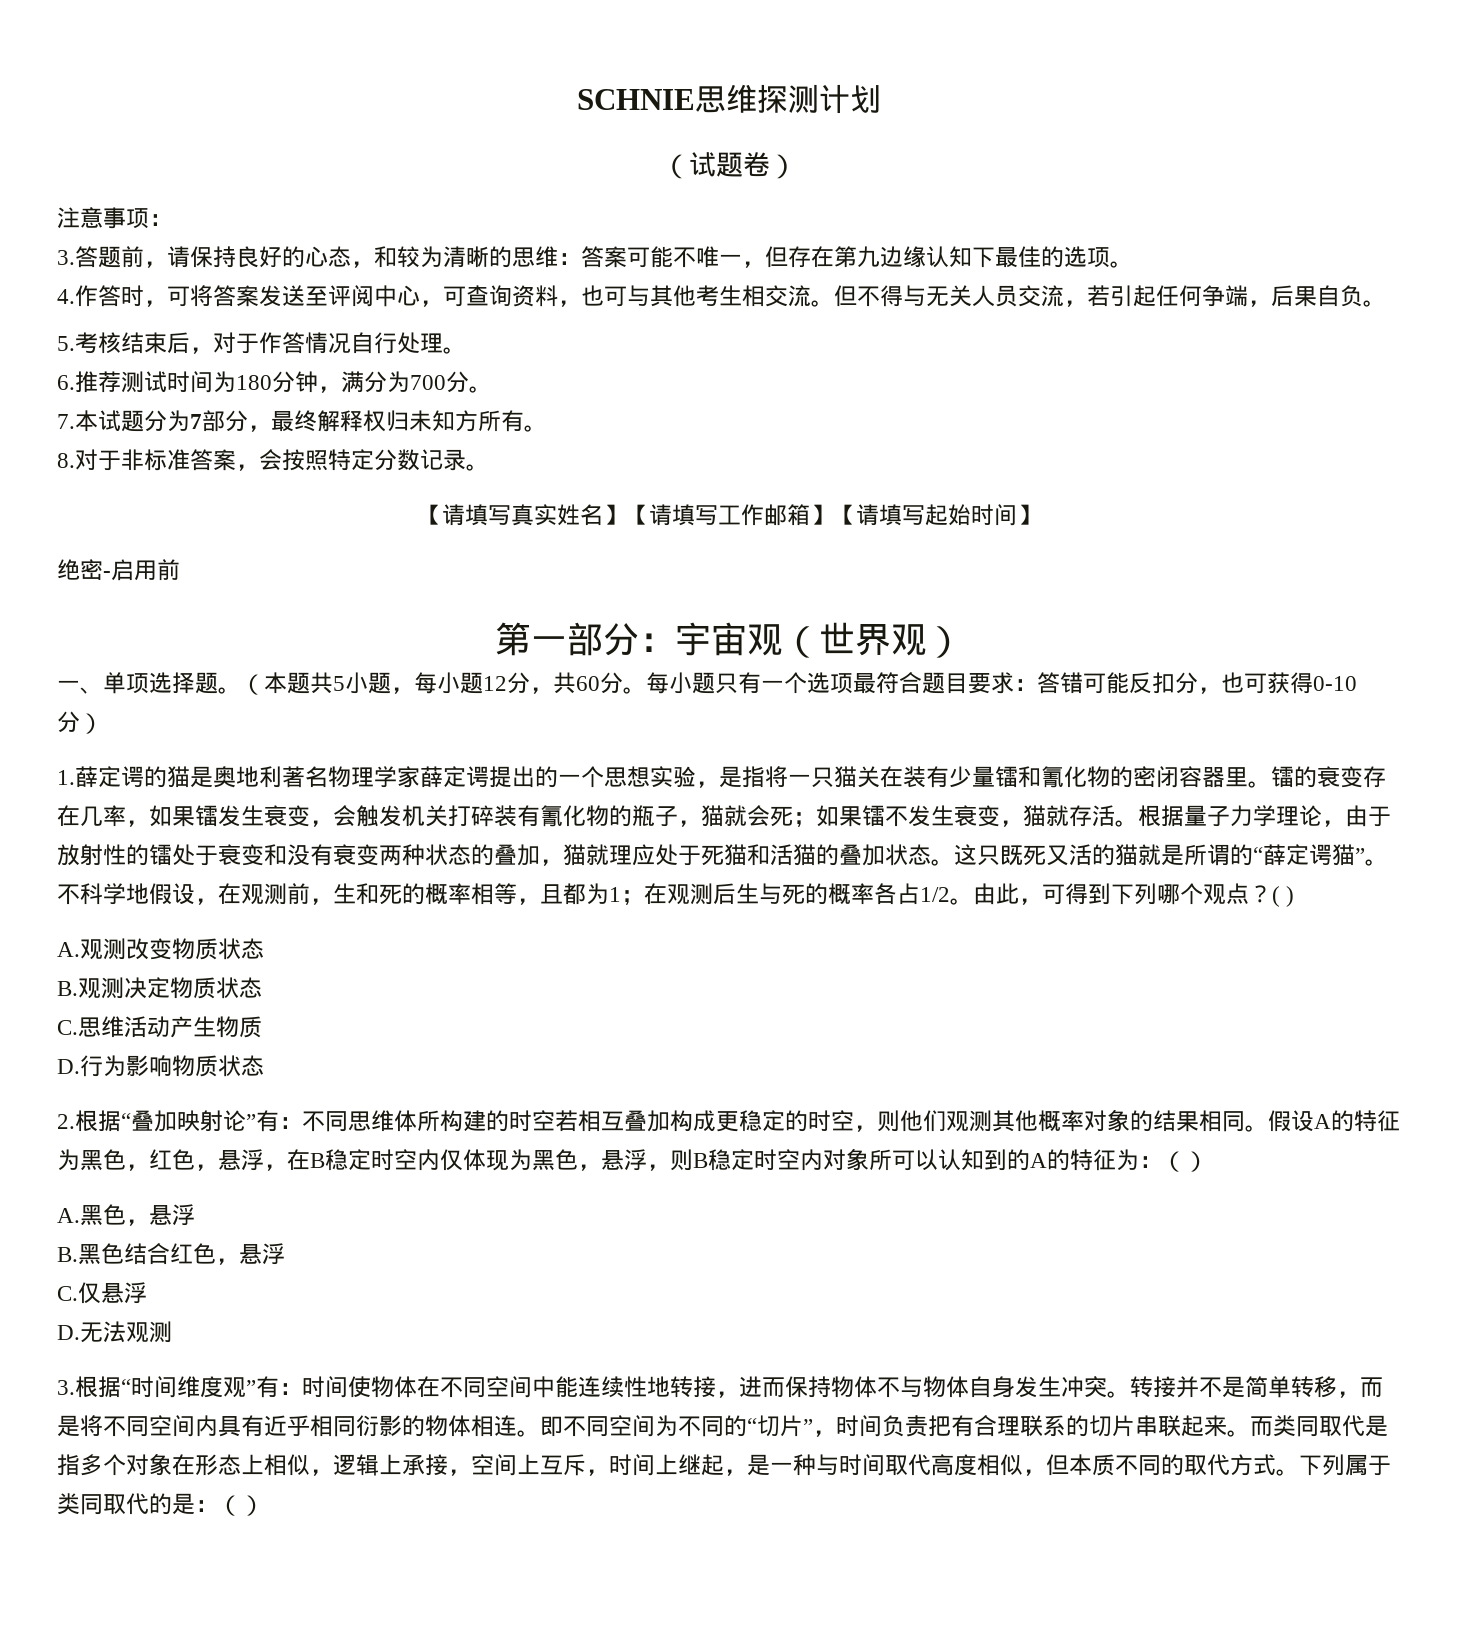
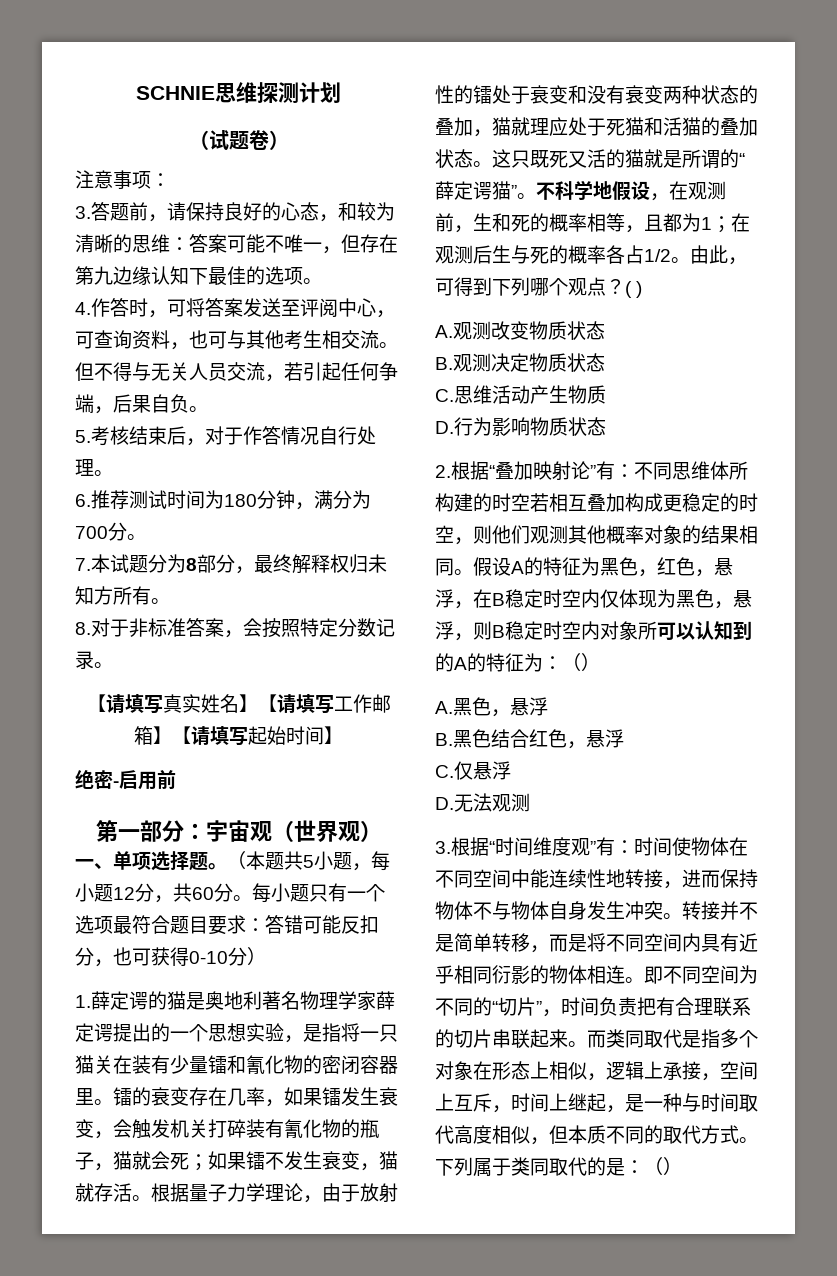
- 7.本试题分为7部分，最终解释权归未知方所有。
+ 7.本试题分为8部分，最终解释权归未知方所有。

